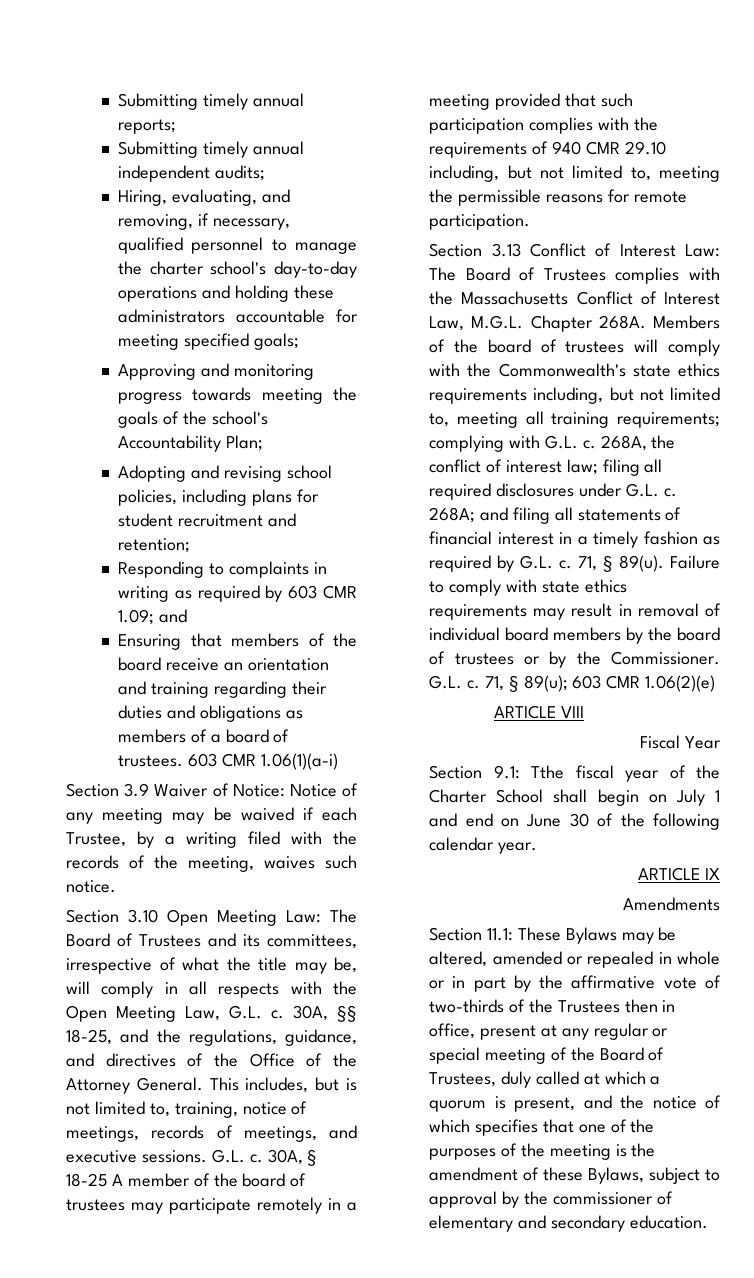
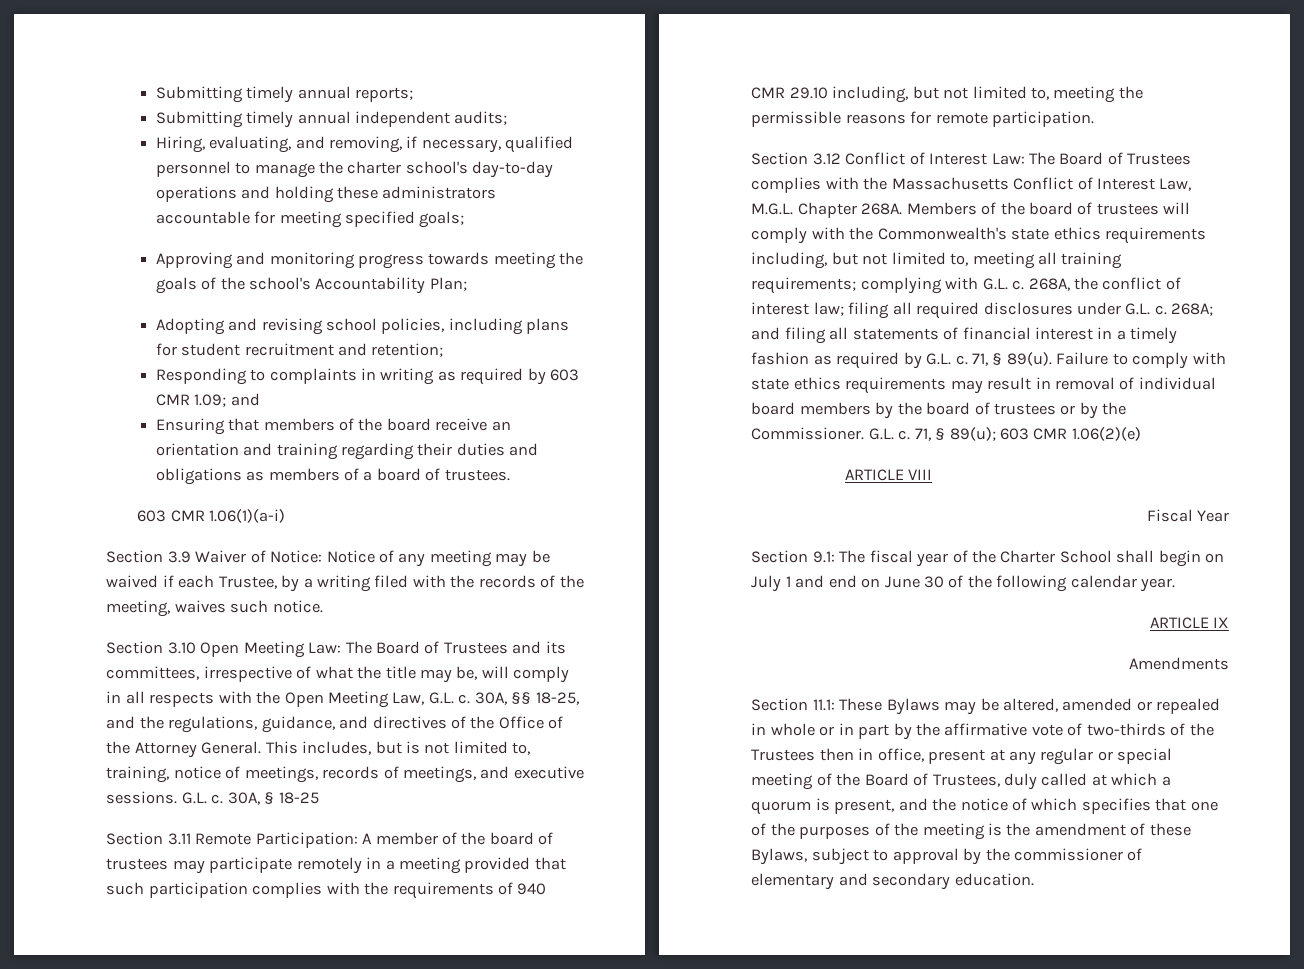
- Ensuring that members of the board receive an orientation and training regarding their duties and obligations as members of a board of trustees. 603 CMR 1.06(1)(a-i)
+ Ensuring that members of the board receive an orientation and training regarding their duties and obligations as members of a board of trustees.
+ 603 CMR 1.06(1)(a-i)
- 30A, § 18-25 A member of the board of trustees may participate remotely in a meeting provided that such participation complies with the requirements of 940 CMR 29.10 including, but not limited to, meeting the permissible reasons for remote participation.
+ 30A, § 18-25
+ Section 3.11 Remote Participation: A member of the board of trustees may participate remotely in a meeting provided that such participation complies with the requirements of 940 CMR 29.10 including, but not limited to, meeting the permissible reasons for remote participation.
- Section 3.13 Conflict of Interest Law: The Board of Trustees complies with the Massachusetts Conflict of Interest Law, M.G.L. Chapter 268A.
+ Section 3.12 Conflict of Interest Law: The Board of Trustees complies with the Massachusetts Conflict of Interest Law, M.G.L. Chapter 268A.
- Section 9.1: Tthe fiscal year of the Charter School shall begin on July 1 and end on June 30 of the following calendar year.
+ Section 9.1: The fiscal year of the Charter School shall begin on July 1 and end on June 30 of the following calendar year.

